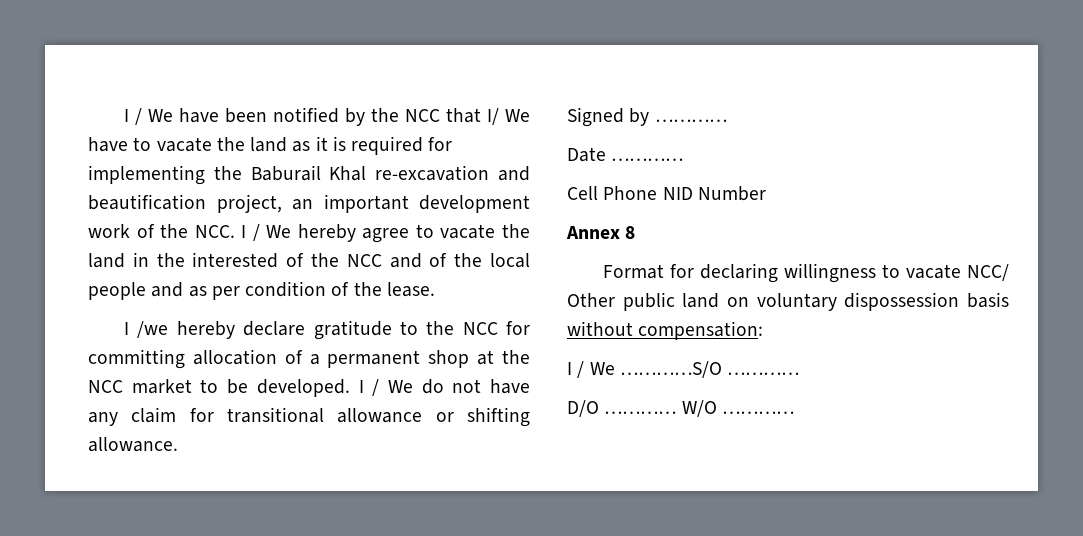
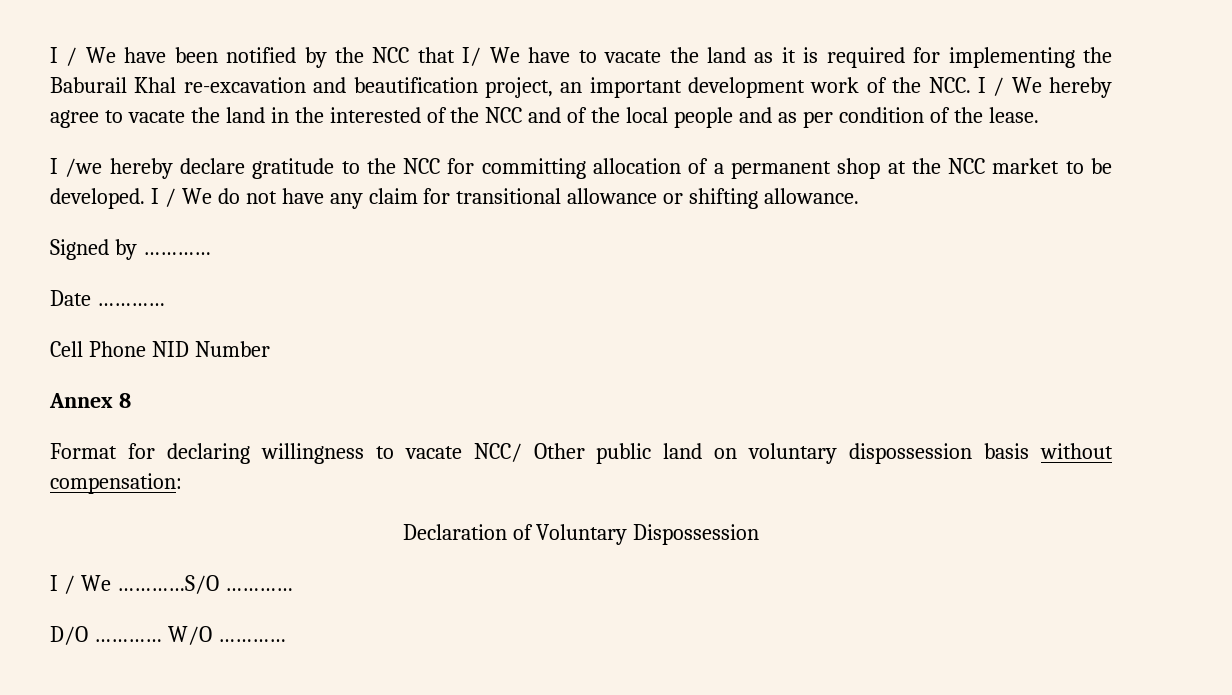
+ Declaration of Voluntary Dispossession

